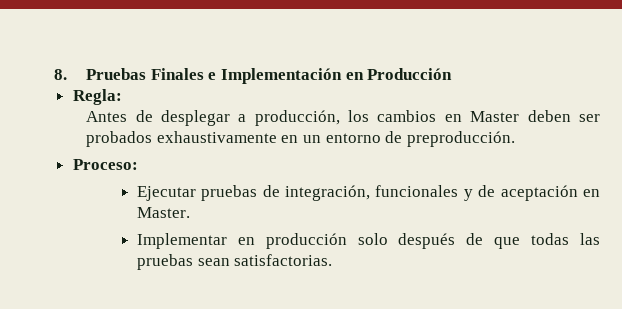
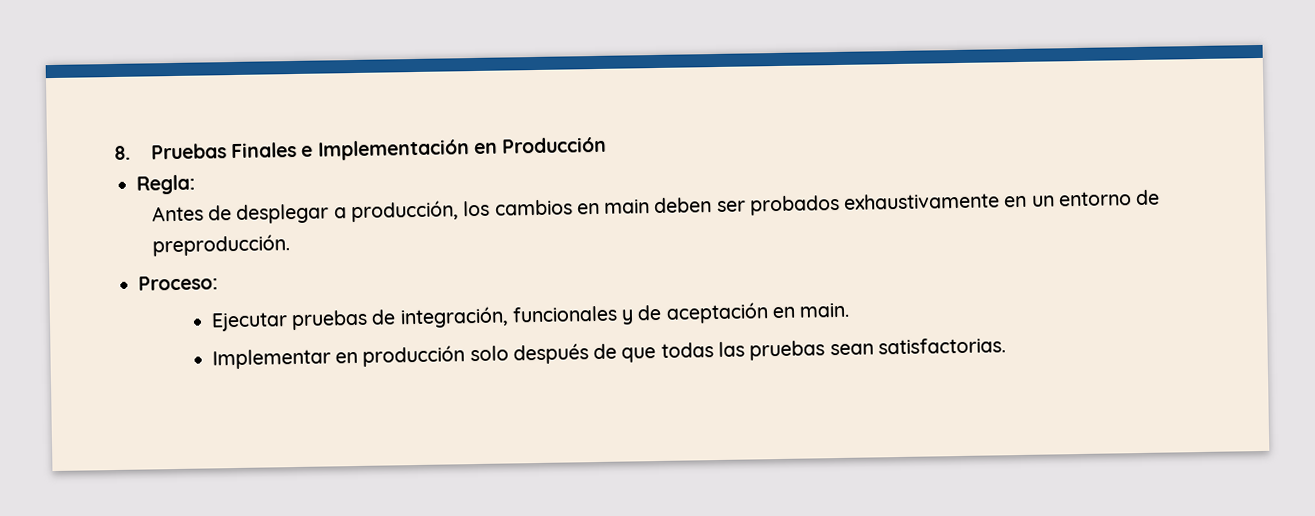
- Antes de desplegar a producción, los cambios en Master deben ser probados exhaustivamente en un entorno de preproducción.
+ Antes de desplegar a producción, los cambios en main deben ser probados exhaustivamente en un entorno de preproducción.
- Ejecutar pruebas de integración, funcionales y de aceptación en Master.
+ Ejecutar pruebas de integración, funcionales y de aceptación en main.

